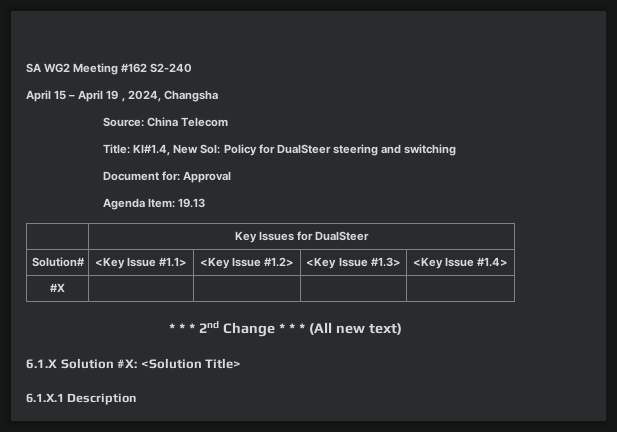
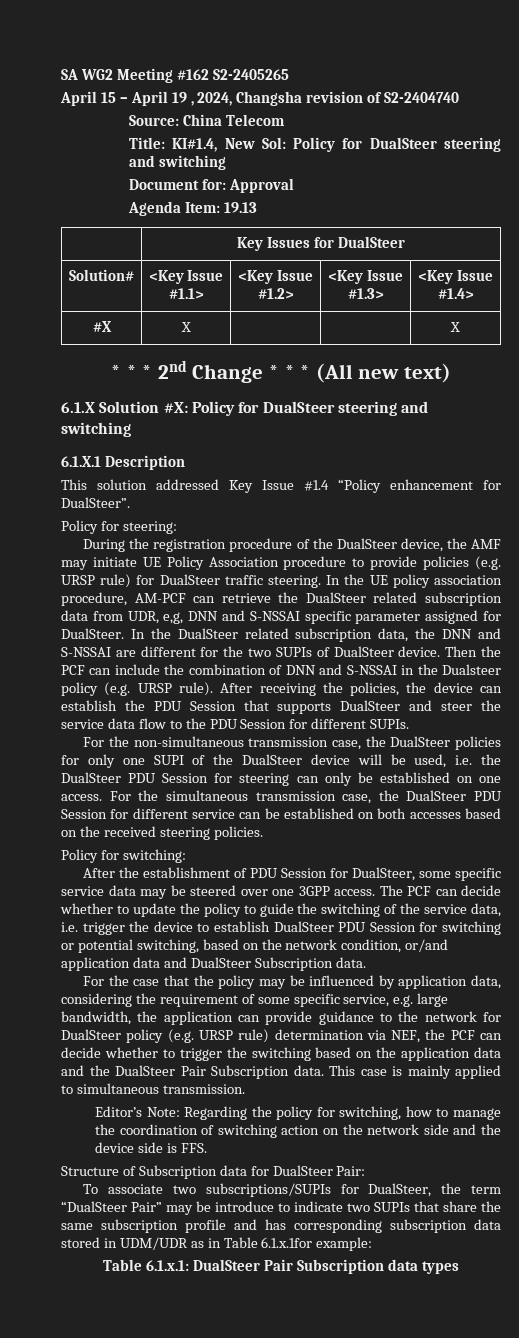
- SA WG2 Meeting #162 S2-240
+ SA WG2 Meeting #162 S2-2405265
- April 15 – April 19 , 2024, Changsha
+ April 15 – April 19 , 2024, Changsha revision of S2-2404740
- #X | | | |
+ #X | X | | | X
- 6.1.X Solution #X: <Solution Title>
+ 6.1.X Solution #X: Policy for DualSteer steering and switching
  6.1.X.1 Description
+ This solution addressed Key Issue #1.4 “Policy enhancement for DualSteer”.
+ Policy for steering:
+ During the registration procedure of the DualSteer device, the AMF may initiate UE Policy Association procedure to provide policies (e.g. URSP rule) for DualSteer traffic steering. In the UE policy association procedure, AM-PCF can retrieve the DualSteer related subscription data from UDR, e,g, DNN and S-NSSAI specific parameter assigned for DualSteer. In the DualSteer related subscription data, the DNN and S-NSSAI are different for the two SUPIs of DualSteer device. Then the PCF can include the combination of DNN and S-NSSAI in the Dualsteer policy (e.g. URSP rule). After receiving the policies, the device can establish the PDU Session that supports DualSteer and steer the service data flow to the PDU Session for different SUPIs.
+ For the non-simultaneous transmission case, the DualSteer policies for only one SUPI of the DualSteer device will be used, i.e. the DualSteer PDU Session for steering can only be established on one access. For the simultaneous transmission case, the DualSteer PDU Session for different service can be established on both accesses based on the received steering policies.
+ Policy for switching:
+ After the establishment of PDU Session for DualSteer, some specific service data may be steered over one 3GPP access. The PCF can decide whether to update the policy to guide the switching of the service data, i.e. trigger the device to establish DualSteer PDU Session for switching or potential switching, based on the network condition, or/and application data and DualSteer Subscription data.
+ For the case that the policy may be influenced by application data, considering the requirement of some specific service, e.g. large bandwidth, the application can provide guidance to the network for DualSteer policy (e.g. URSP rule) determination via NEF, the PCF can decide whether to trigger the switching based on the application data and the DualSteer Pair Subscription data. This case is mainly applied to simultaneous transmission.
+ Editor’s Note: Regarding the policy for switching, how to manage the coordination of switching action on the network side and the device side is FFS.
+ Structure of Subscription data for DualSteer Pair:
+ To associate two subscriptions/SUPIs for DualSteer, the term “DualSteer Pair” may be introduce to indicate two SUPIs that share the same subscription profile and has corresponding subscription data stored in UDM/UDR as in Table 6.1.x.1for example:
+ Table 6.1.x.1: DualSteer Pair Subscription data types

